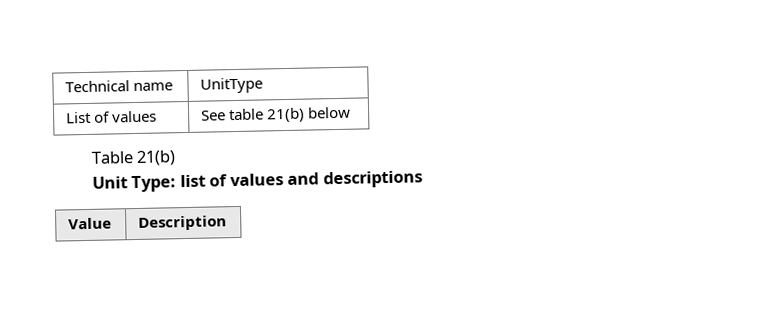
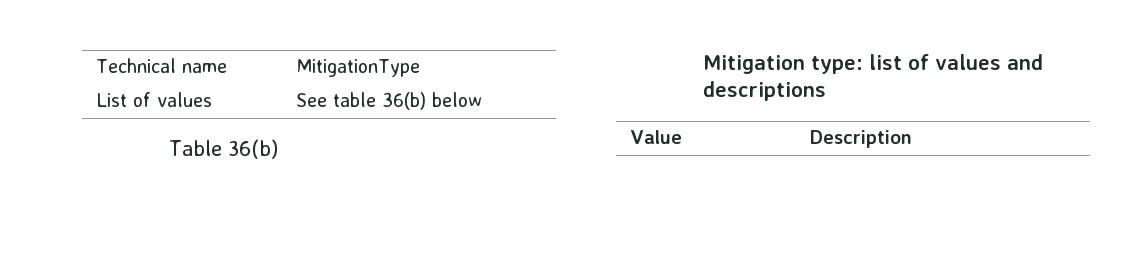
- Technical name | UnitType
+ Technical name | MitigationType
- List of values | See table 21(b) below
+ List of values | See table 36(b) below
- Table 21(b)
- Unit Type: list of values and descriptions
+ Table 36(b)
+ Mitigation type: list of values and descriptions

